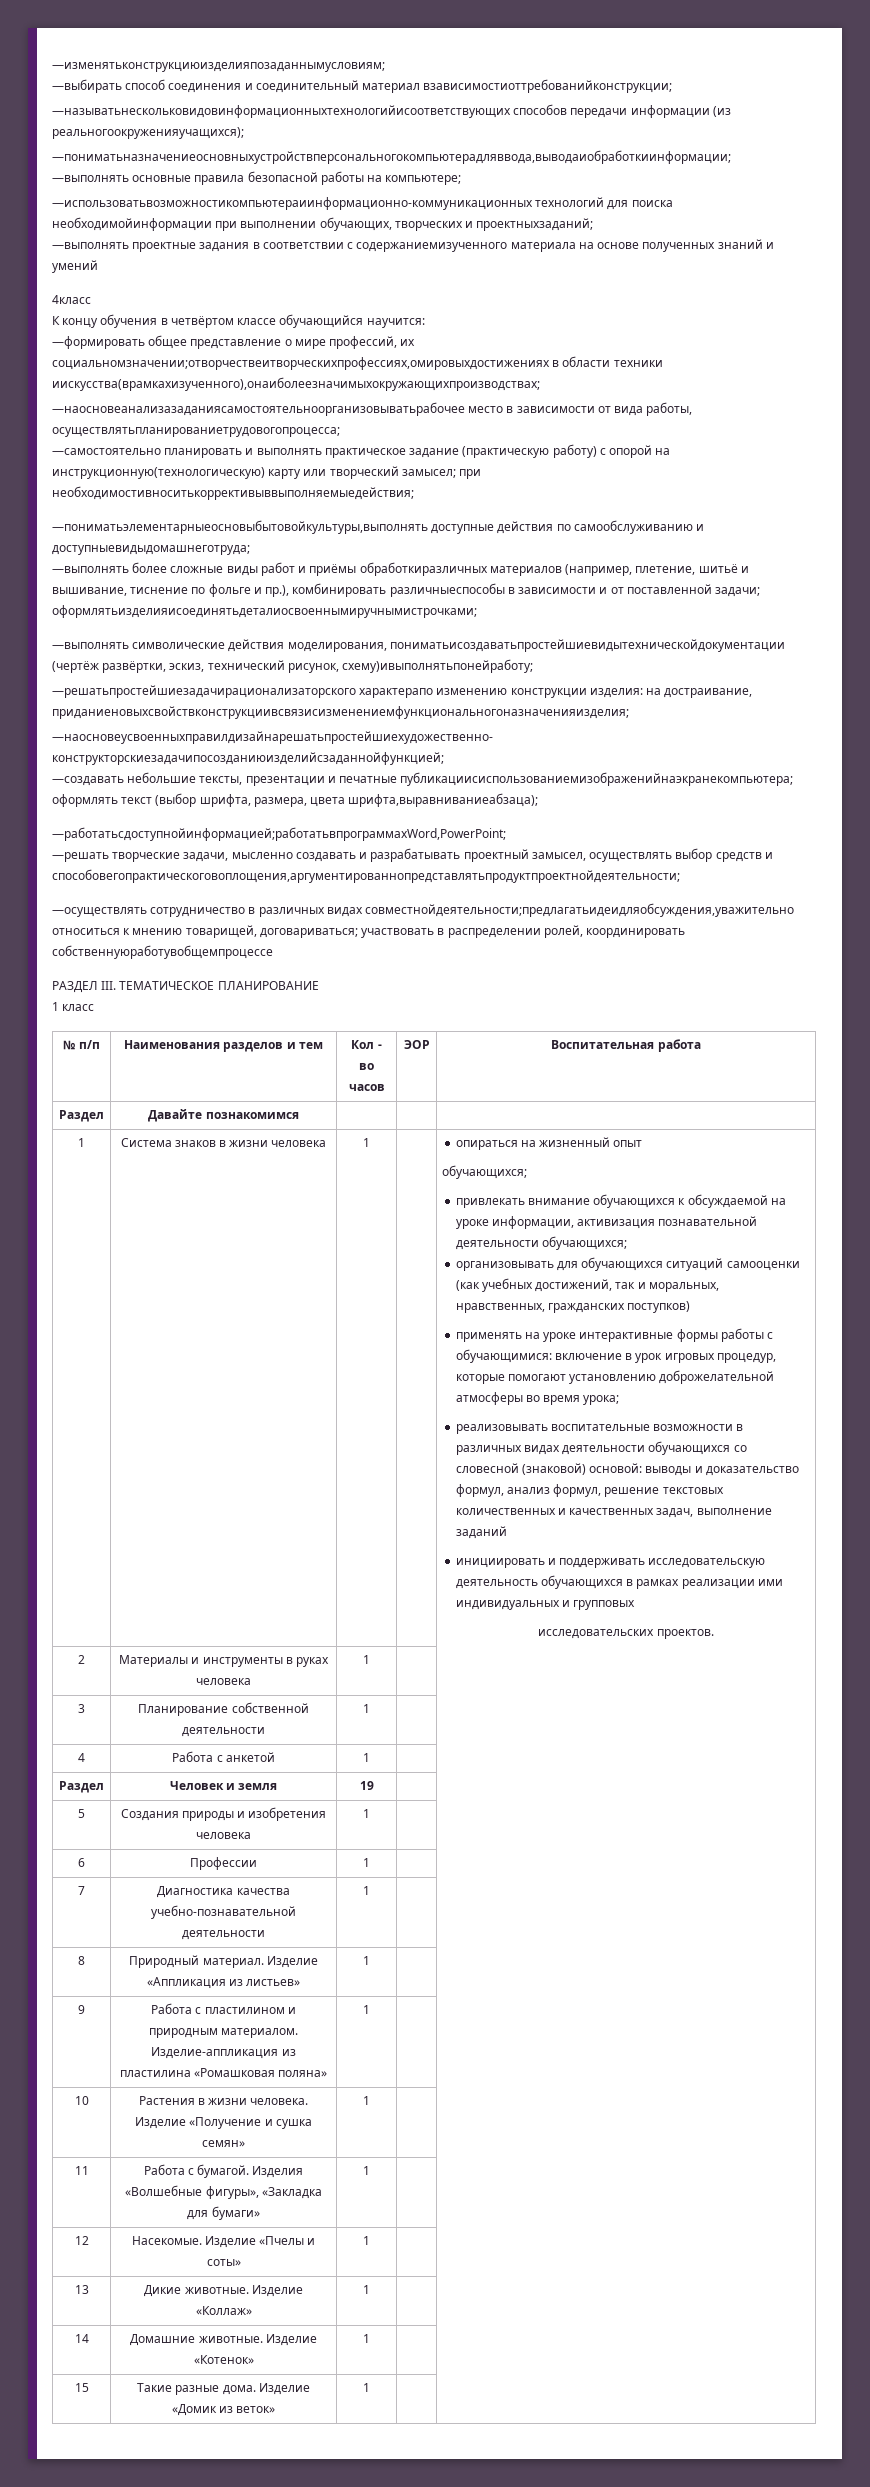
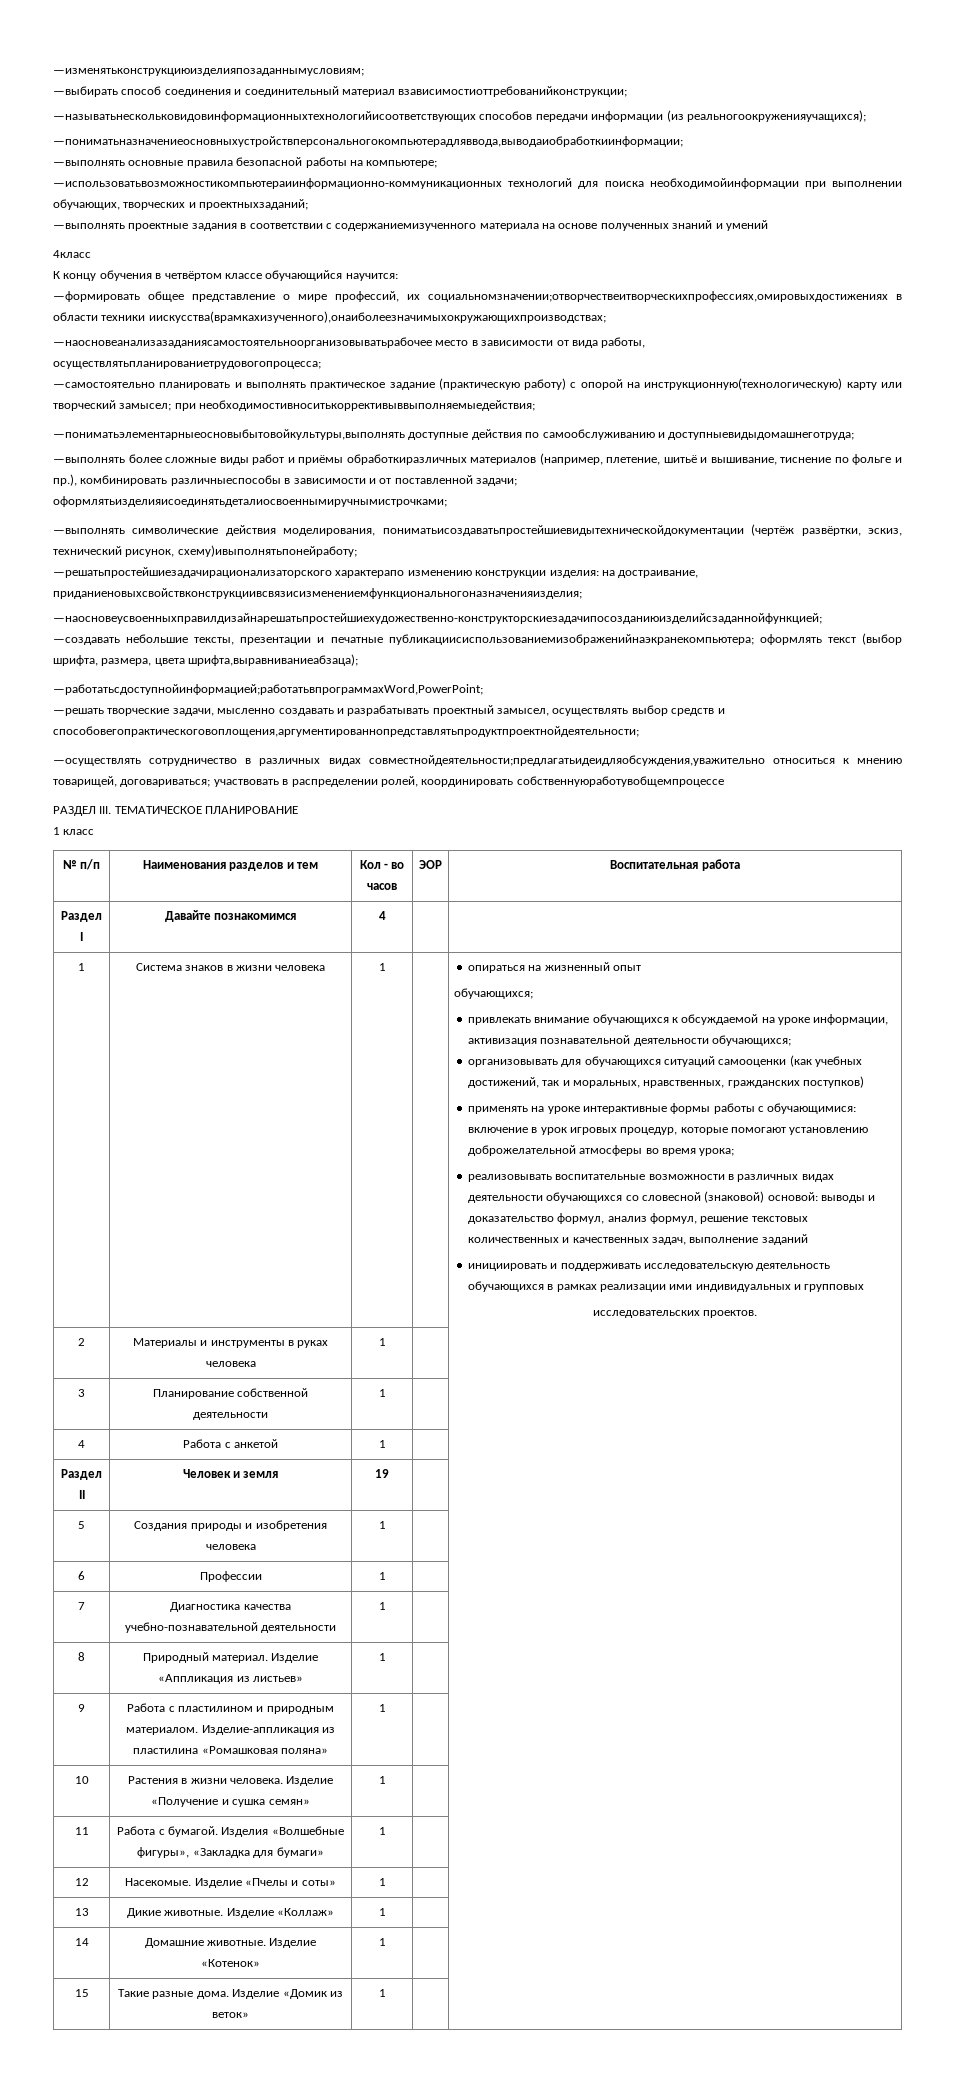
- Раздел | Давайте познакомимся | | |
+ Раздел I | Давайте познакомимся | 4 | |
- Раздел | Человек и земля | 19 | |
+ Раздел II | Человек и земля | 19 | |

